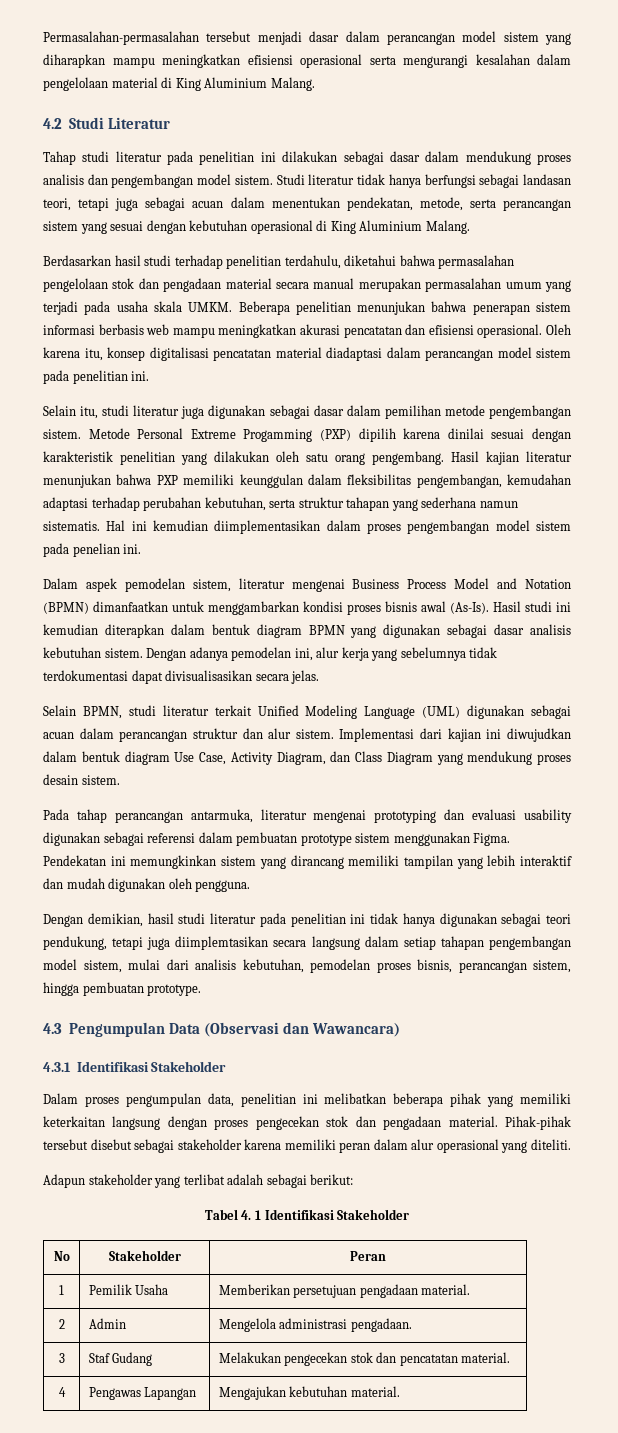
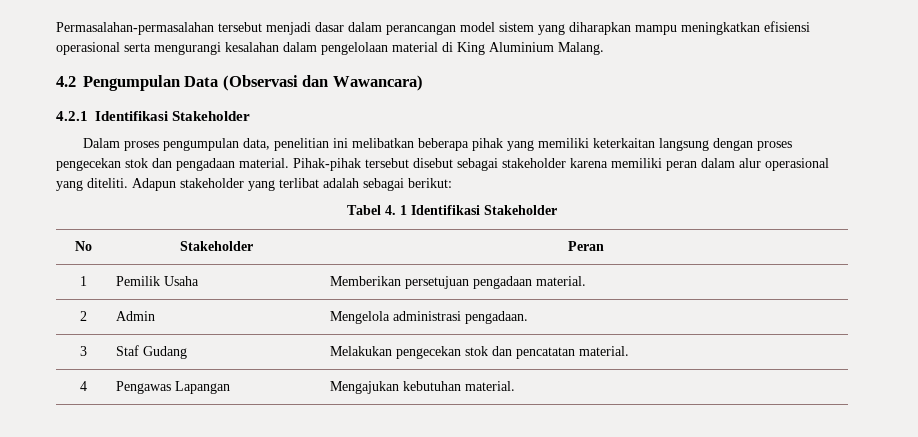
- 4.2 Studi Literatur
- Tahap studi literatur pada penelitian ini dilakukan sebagai dasar dalam mendukung proses analisis dan pengembangan model sistem. Studi literatur tidak hanya berfungsi sebagai landasan teori, tetapi juga sebagai acuan dalam menentukan pendekatan, metode, serta perancangan sistem yang sesuai dengan kebutuhan operasional di King Aluminium Malang.
- Berdasarkan hasil studi terhadap penelitian terdahulu, diketahui bahwa permasalahan pengelolaan stok dan pengadaan material secara manual merupakan permasalahan umum yang terjadi pada usaha skala UMKM. Beberapa penelitian menunjukan bahwa penerapan sistem informasi berbasis web mampu meningkatkan akurasi pencatatan dan efisiensi operasional. Oleh karena itu, konsep digitalisasi pencatatan material diadaptasi dalam perancangan model sistem pada penelitian ini.
- Selain itu, studi literatur juga digunakan sebagai dasar dalam pemilihan metode pengembangan sistem. Metode Personal Extreme Progamming (PXP) dipilih karena dinilai sesuai dengan karakteristik penelitian yang dilakukan oleh satu orang pengembang. Hasil kajian literatur menunjukan bahwa PXP memiliki keunggulan dalam fleksibilitas pengembangan, kemudahan adaptasi terhadap perubahan kebutuhan, serta struktur tahapan yang sederhana namun sistematis. Hal ini kemudian diimplementasikan dalam proses pengembangan model sistem pada penelian ini.
- Dalam aspek pemodelan sistem, literatur mengenai Business Process Model and Notation (BPMN) dimanfaatkan untuk menggambarkan kondisi proses bisnis awal (As-Is). Hasil studi ini kemudian diterapkan dalam bentuk diagram BPMN yang digunakan sebagai dasar analisis kebutuhan sistem. Dengan adanya pemodelan ini, alur kerja yang sebelumnya tidak terdokumentasi dapat divisualisasikan secara jelas.
- Selain BPMN, studi literatur terkait Unified Modeling Language (UML) digunakan sebagai acuan dalam perancangan struktur dan alur sistem. Implementasi dari kajian ini diwujudkan dalam bentuk diagram Use Case, Activity Diagram, dan Class Diagram yang mendukung proses desain sistem.
- Pada tahap perancangan antarmuka, literatur mengenai prototyping dan evaluasi usability digunakan sebagai referensi dalam pembuatan prototype sistem menggunakan Figma. Pendekatan ini memungkinkan sistem yang dirancang memiliki tampilan yang lebih interaktif dan mudah digunakan oleh pengguna.
- Dengan demikian, hasil studi literatur pada penelitian ini tidak hanya digunakan sebagai teori pendukung, tetapi juga diimplemtasikan secara langsung dalam setiap tahapan pengembangan model sistem, mulai dari analisis kebutuhan, pemodelan proses bisnis, perancangan sistem, hingga pembuatan prototype.
- 4.3 Pengumpulan Data (Observasi dan Wawancara)
+ 4.2 Pengumpulan Data (Observasi dan Wawancara)
- 4.3.1 Identifikasi Stakeholder
+ 4.2.1 Identifikasi Stakeholder
- Pihak-pihak tersebut disebut sebagai stakeholder karena memiliki peran dalam alur operasional yang diteliti.
- Adapun stakeholder yang terlibat adalah sebagai berikut:
+ Pihak-pihak tersebut disebut sebagai stakeholder karena memiliki peran dalam alur operasional yang diteliti. Adapun stakeholder yang terlibat adalah sebagai berikut:

